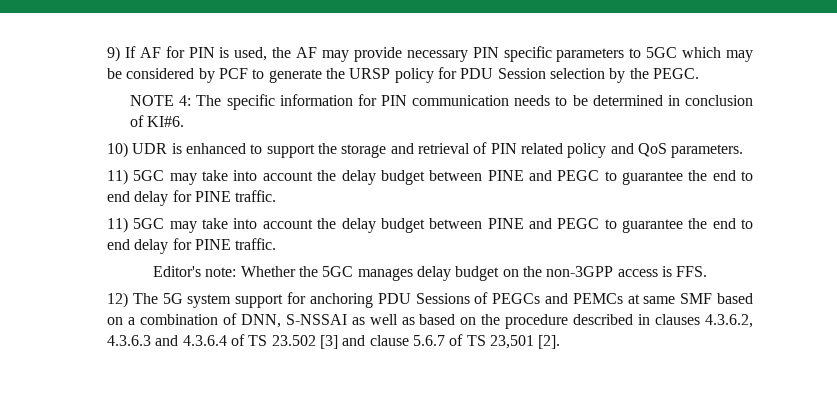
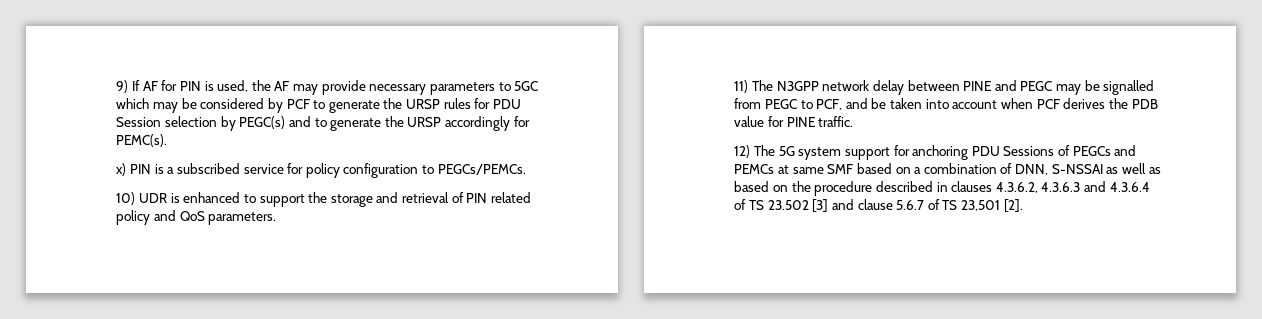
- 9) If AF for PIN is used, the AF may provide necessary PIN specific parameters to 5GC which may be considered by PCF to generate the URSP policy for PDU Session selection by the PEGC.
- NOTE 4: The specific information for PIN communication needs to be determined in conclusion of KI#6.
+ 9) If AF for PIN is used, the AF may provide necessary parameters to 5GC which may be considered by PCF to generate the URSP rules for PDU Session selection by PEGC(s) and to generate the URSP accordingly for PEMC(s).
+ x) PIN is a subscribed service for policy configuration to PEGCs/PEMCs.
  10) UDR is enhanced to support the storage and retrieval of PIN related policy and QoS parameters.
- 11) 5GC may take into account the delay budget between PINE and PEGC to guarantee the end to end delay for PINE traffic.
- 11) 5GC may take into account the delay budget between PINE and PEGC to guarantee the end to end delay for PINE traffic.
- Editor's note: Whether the 5GC manages delay budget on the non-3GPP access is FFS.
+ 11) The N3GPP network delay between PINE and PEGC may be signalled from PEGC to PCF, and be taken into account when PCF derives the PDB value for PINE traffic.

